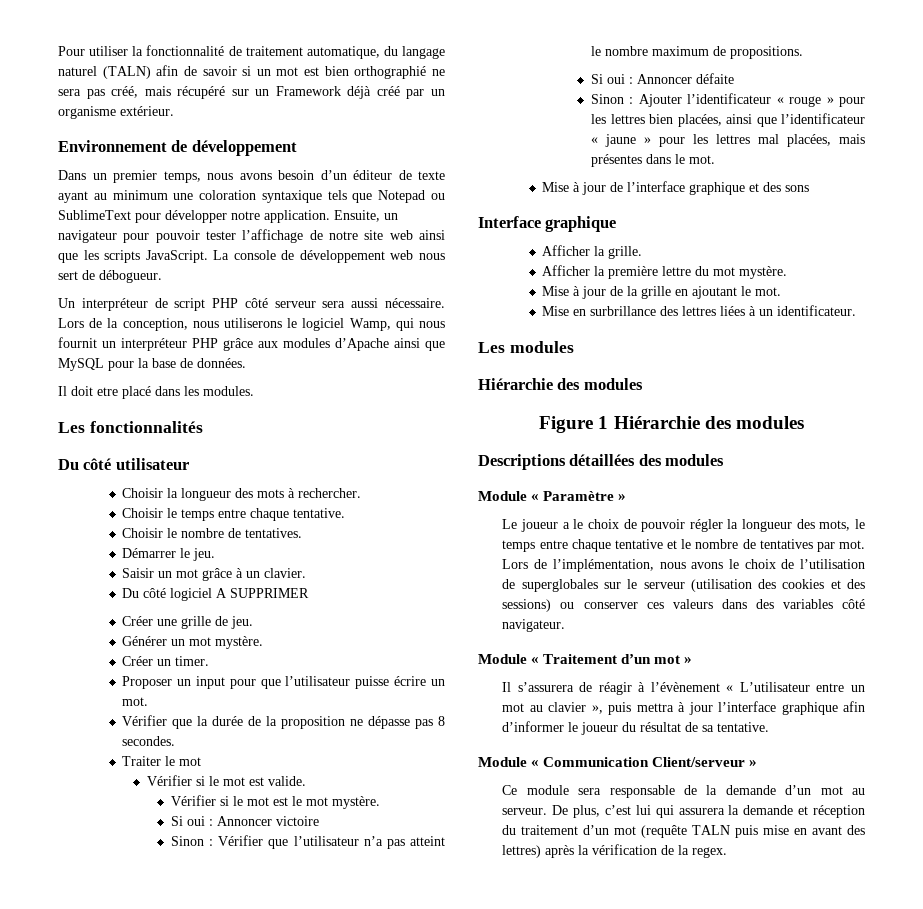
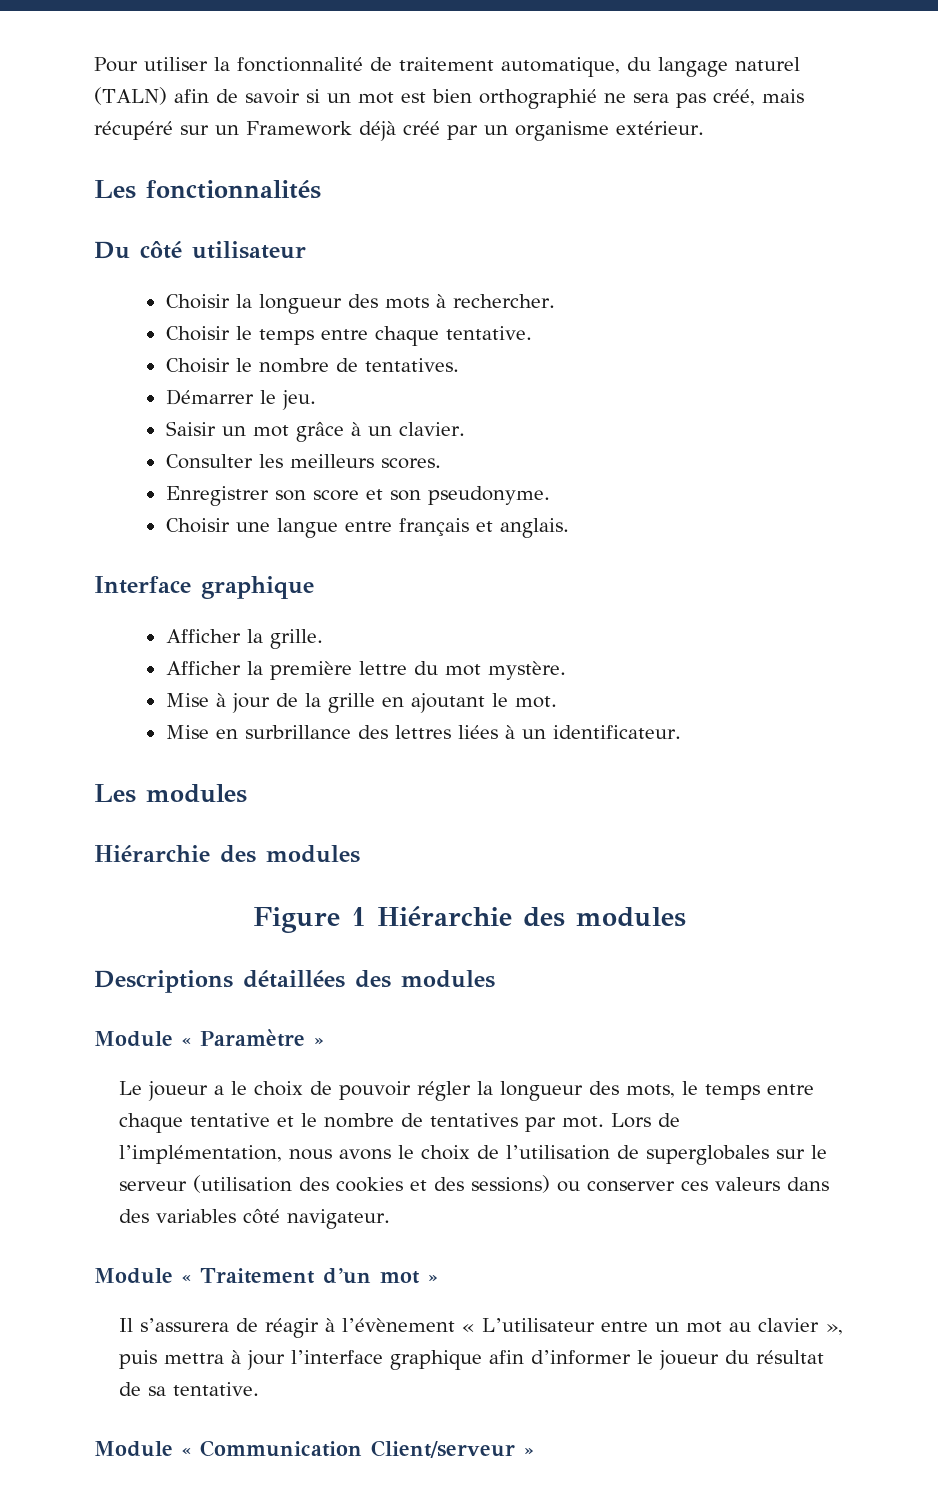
- Environnement de développement
- Dans un premier temps, nous avons besoin d’un éditeur de texte ayant au minimum une coloration syntaxique tels que Notepad ou SublimeText pour développer notre application. Ensuite, un navigateur pour pouvoir tester l’affichage de notre site web ainsi que les scripts JavaScript. La console de développement web nous sert de débogueur.
- Un interpréteur de script PHP côté serveur sera aussi nécessaire. Lors de la conception, nous utiliserons le logiciel Wamp, qui nous fournit un interpréteur PHP grâce aux modules d’Apache ainsi que MySQL pour la base de données.
- Il doit etre placé dans les modules.
- Du côté logiciel A SUPPRIMER
- Créer une grille de jeu.
- Générer un mot mystère.
- Créer un timer.
- Proposer un input pour que l’utilisateur puisse écrire un mot.
- Vérifier que la durée de la proposition ne dépasse pas 8 secondes.
- Traiter le mot
- Vérifier si le mot est valide.
- Vérifier si le mot est le mot mystère.
- Si oui : Annoncer victoire
- Sinon : Vérifier que l’utilisateur n’a pas atteint le nombre maximum de propositions.
- Si oui : Annoncer défaite
- Sinon : Ajouter l’identificateur « rouge » pour les lettres bien placées, ainsi que l’identificateur « jaune » pour les lettres mal placées, mais présentes dans le mot.
- Mise à jour de l’interface graphique et des sons
+ Consulter les meilleurs scores.
+ Enregistrer son score et son pseudonyme.
+ Choisir une langue entre français et anglais.
- Ce module sera responsable de la demande d’un mot au serveur. De plus, c’est lui qui assurera la demande et réception du traitement d’un mot (requête TALN puis mise en avant des lettres) après la vérification de la regex.

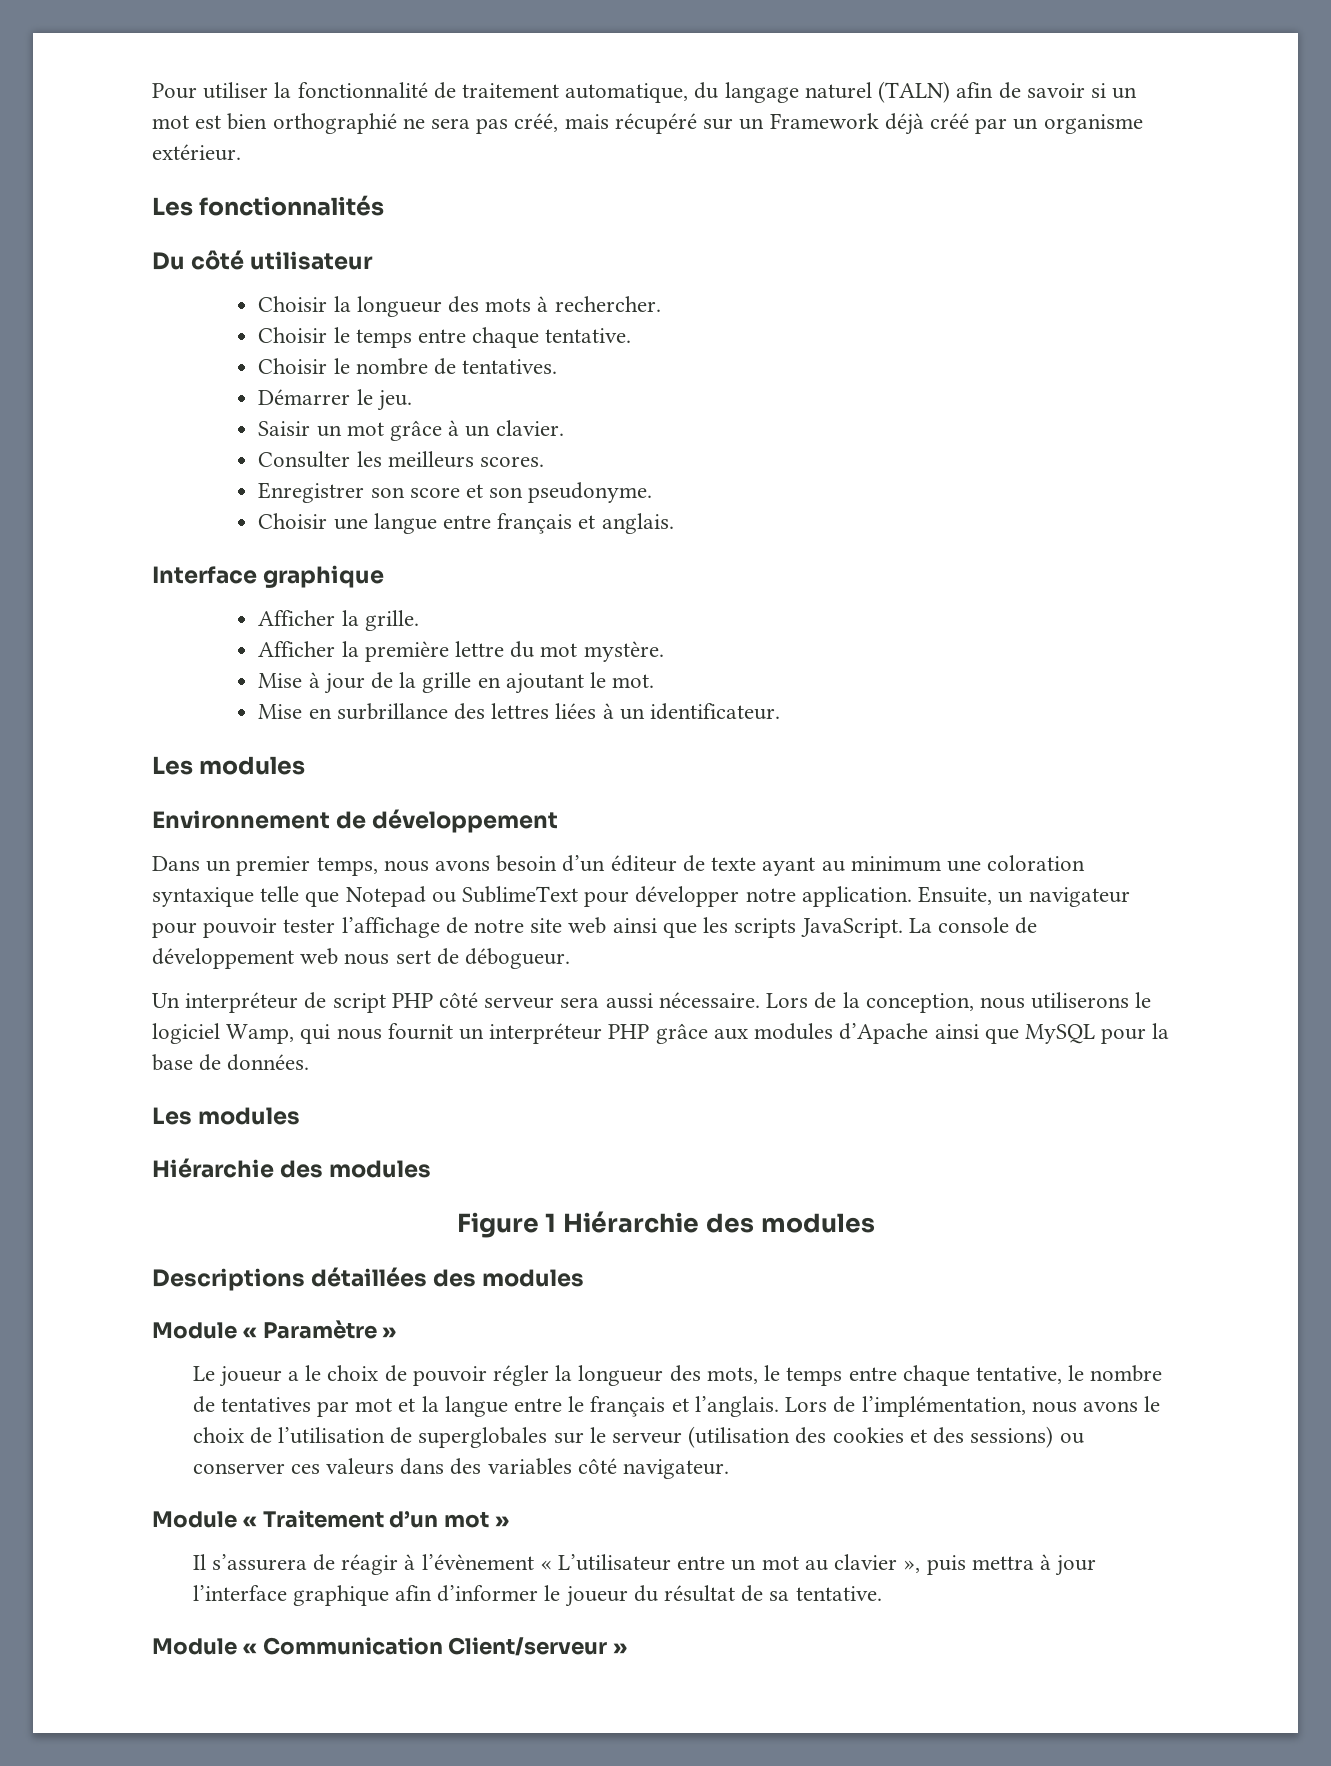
+ Environnement de développement
+ Dans un premier temps, nous avons besoin d’un éditeur de texte ayant au minimum une coloration syntaxique telle que Notepad ou SublimeText pour développer notre application. Ensuite, un navigateur pour pouvoir tester l’affichage de notre site web ainsi que les scripts JavaScript. La console de développement web nous sert de débogueur.
+ Un interpréteur de script PHP côté serveur sera aussi nécessaire. Lors de la conception, nous utiliserons le logiciel Wamp, qui nous fournit un interpréteur PHP grâce aux modules d’Apache ainsi que MySQL pour la base de données.
+ Les modules
- Le joueur a le choix de pouvoir régler la longueur des mots, le temps entre chaque tentative et le nombre de tentatives par mot.
+ Le joueur a le choix de pouvoir régler la longueur des mots, le temps entre chaque tentative, le nombre de tentatives par mot et la langue entre le français et l’anglais.

